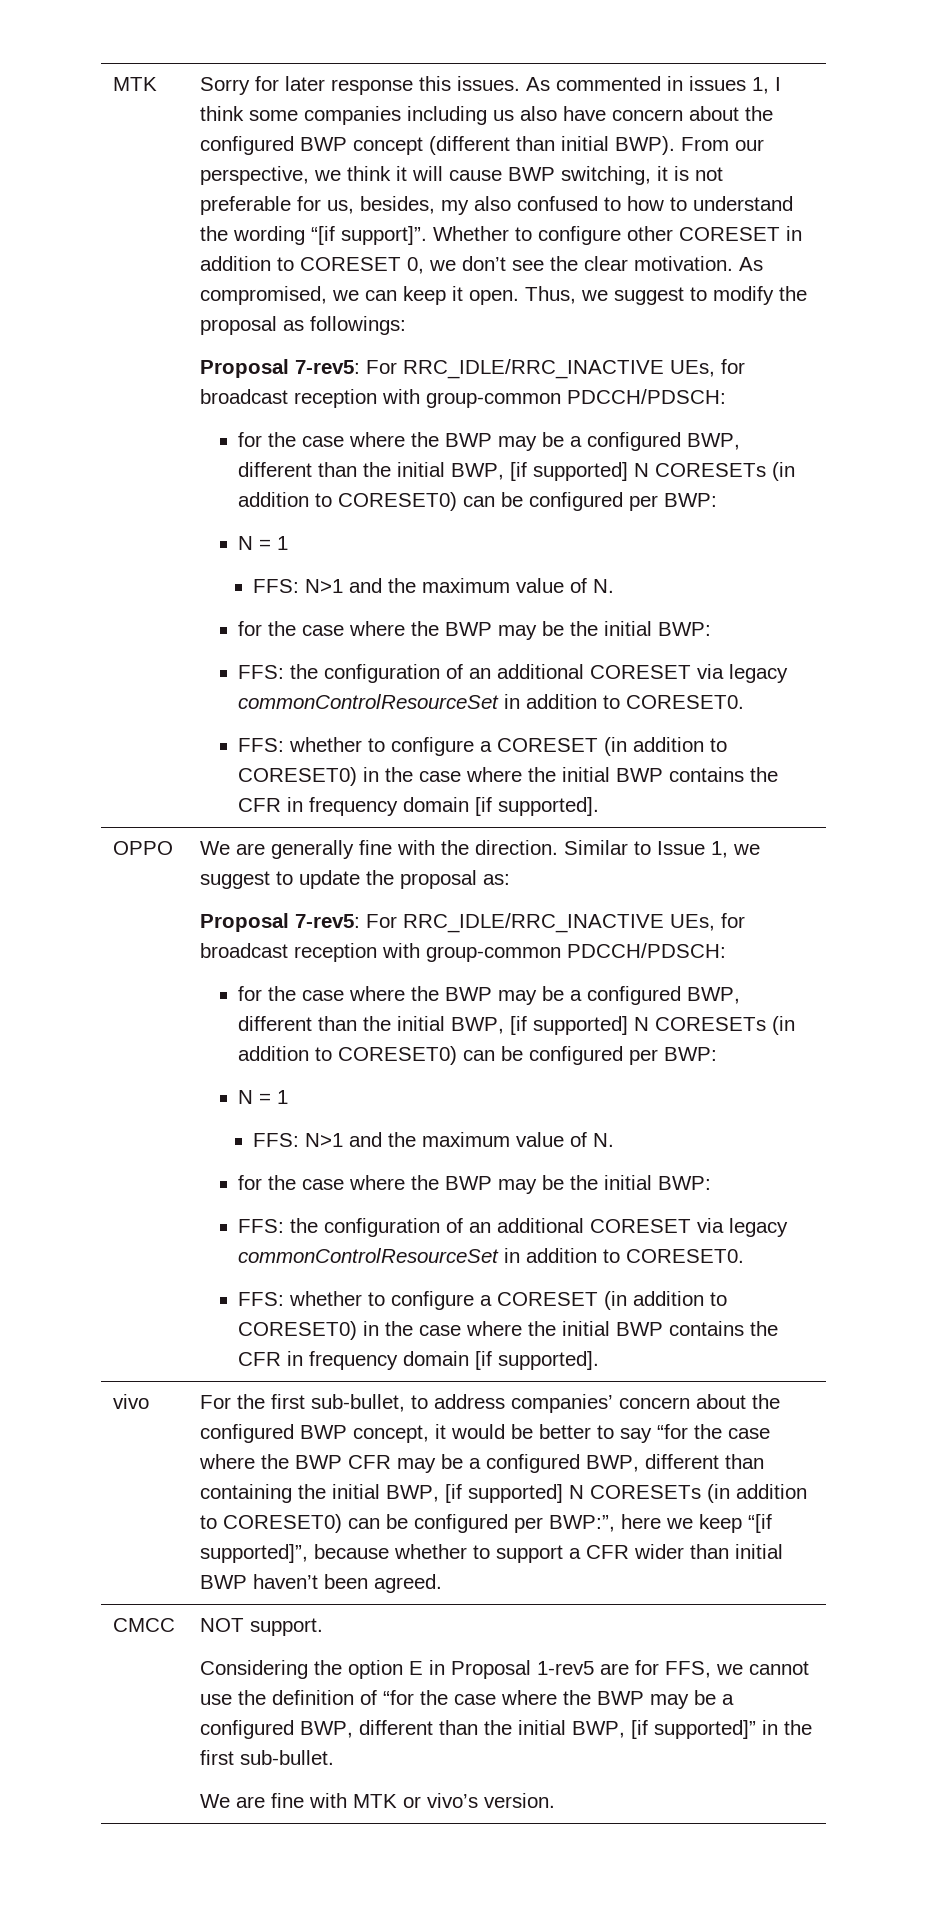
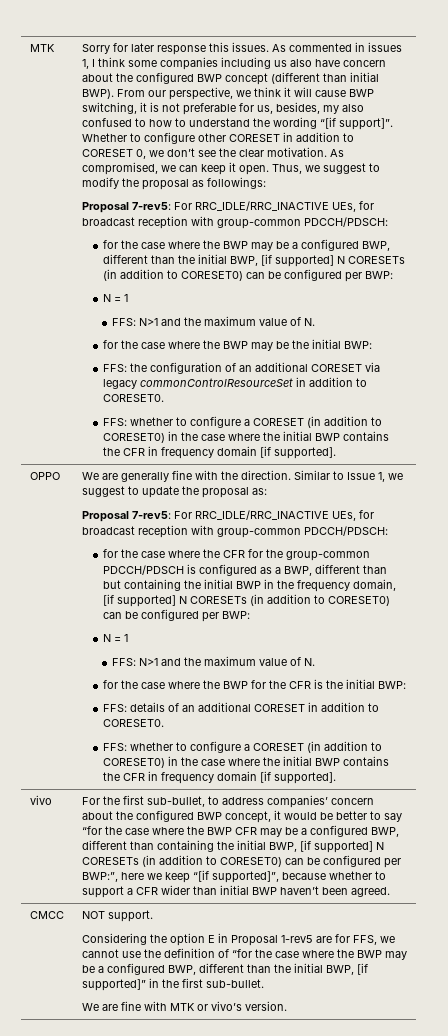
  Similar to Issue 1, we suggest to update the proposal as:
  Proposal 7-rev5: For RRC_IDLE/RRC_INACTIVE UEs, for broadcast reception with group-common PDCCH/PDSCH:
- for the case where the BWP may be a configured BWP, different than the initial BWP, [if supported] N CORESETs (in addition to CORESET0) can be configured per BWP:
+ for the case where the CFR for the group-common PDCCH/PDSCH is configured as a BWP, different than but containing the initial BWP in the frequency domain, [if supported] N CORESETs (in addition to CORESET0) can be configured per BWP:
  N = 1
  FFS: N>1 and the maximum value of N.
- for the case where the BWP may be the initial BWP:
- FFS: the configuration of an additional CORESET via legacy commonControlResourceSet in addition to CORESET0.
+ for the case where the BWP for the CFR is the initial BWP:
+ FFS: details of an additional CORESET in addition to CORESET0.

